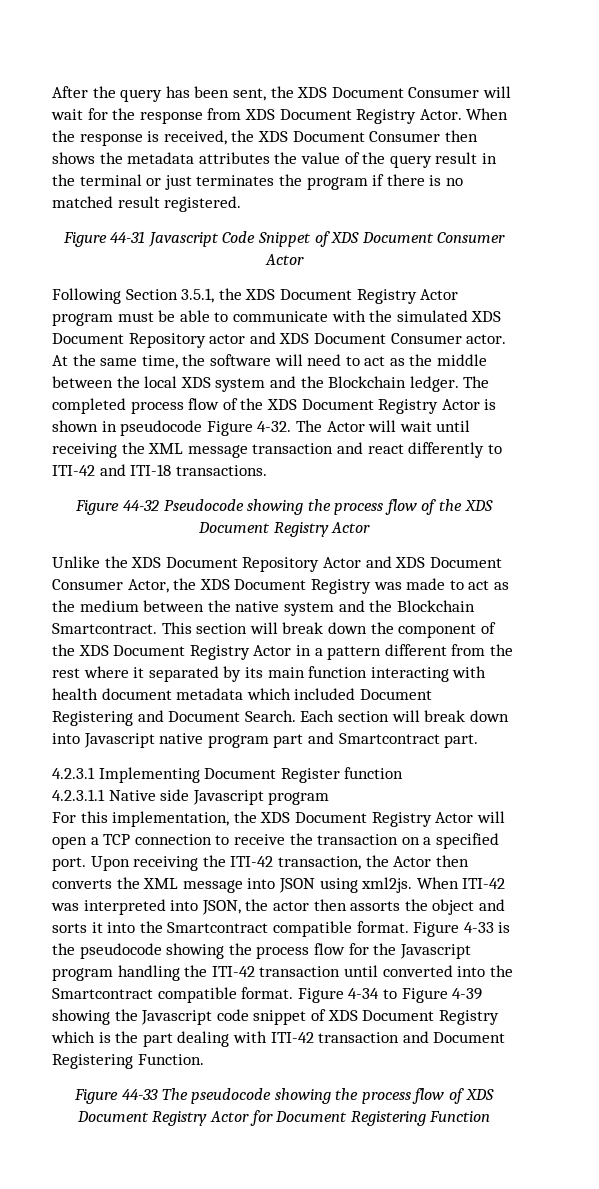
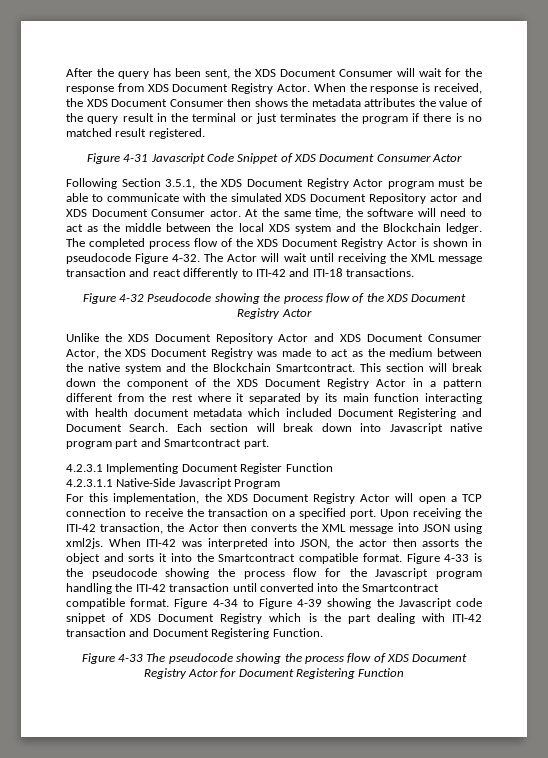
- Figure 44-31 Javascript Code Snippet of XDS Document Consumer Actor
+ Figure 4-31 Javascript Code Snippet of XDS Document Consumer Actor
- Figure 44-32 Pseudocode showing the process flow of the XDS Document Registry Actor
+ Figure 4-32 Pseudocode showing the process flow of the XDS Document Registry Actor
- 4.2.3.1 Implementing Document Register function
+ 4.2.3.1 Implementing Document Register Function
- 4.2.3.1.1 Native side Javascript program
+ 4.2.3.1.1 Native-Side Javascript Program
- Figure 44-33 The pseudocode showing the process flow of XDS Document Registry Actor for Document Registering Function
+ Figure 4-33 The pseudocode showing the process flow of XDS Document Registry Actor for Document Registering Function

